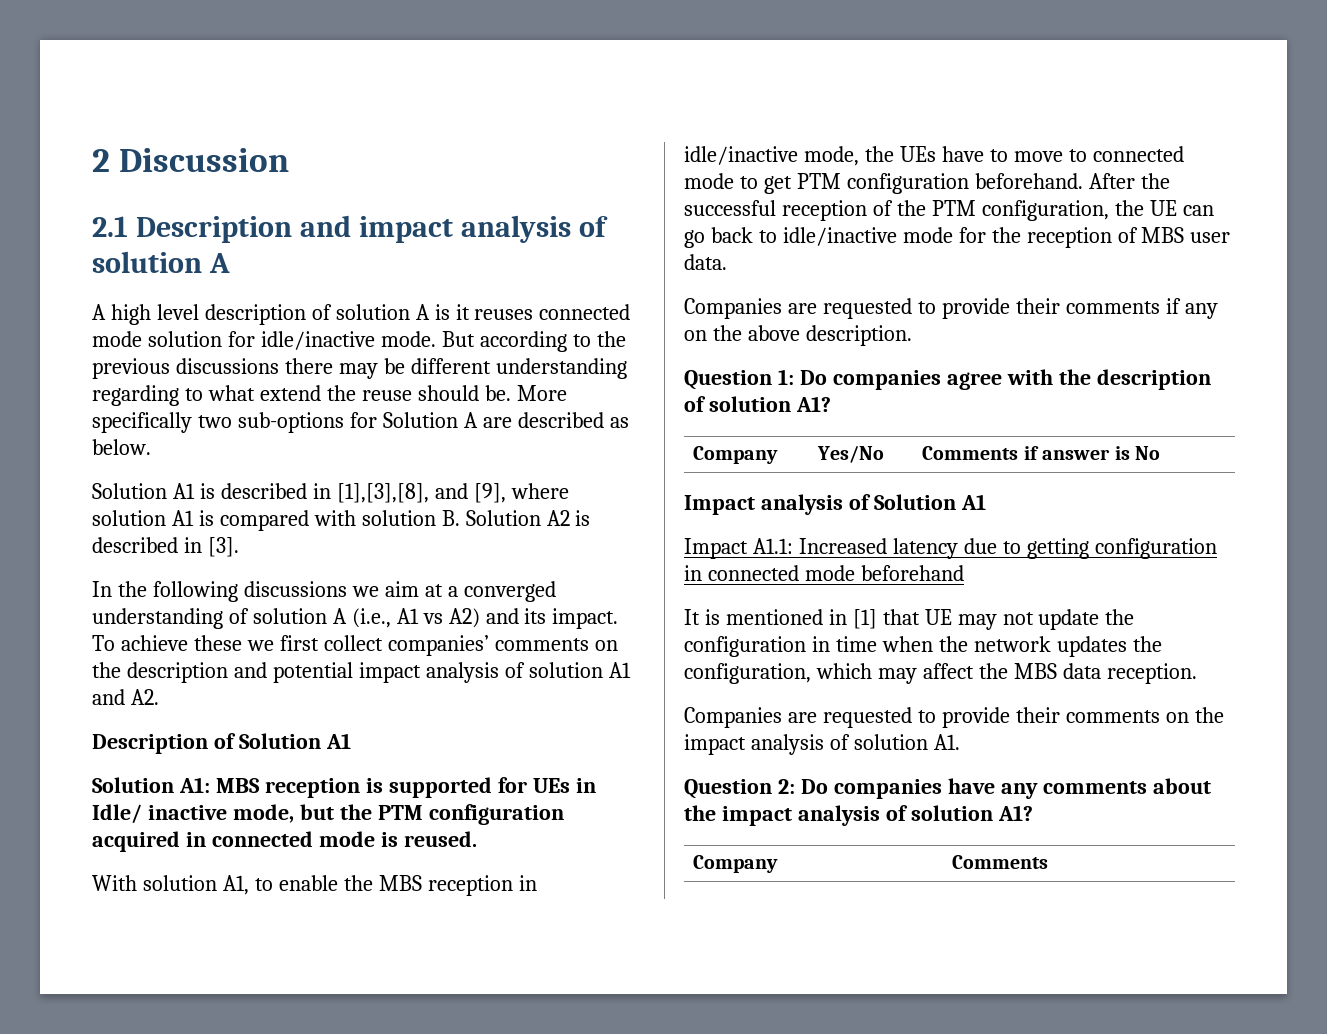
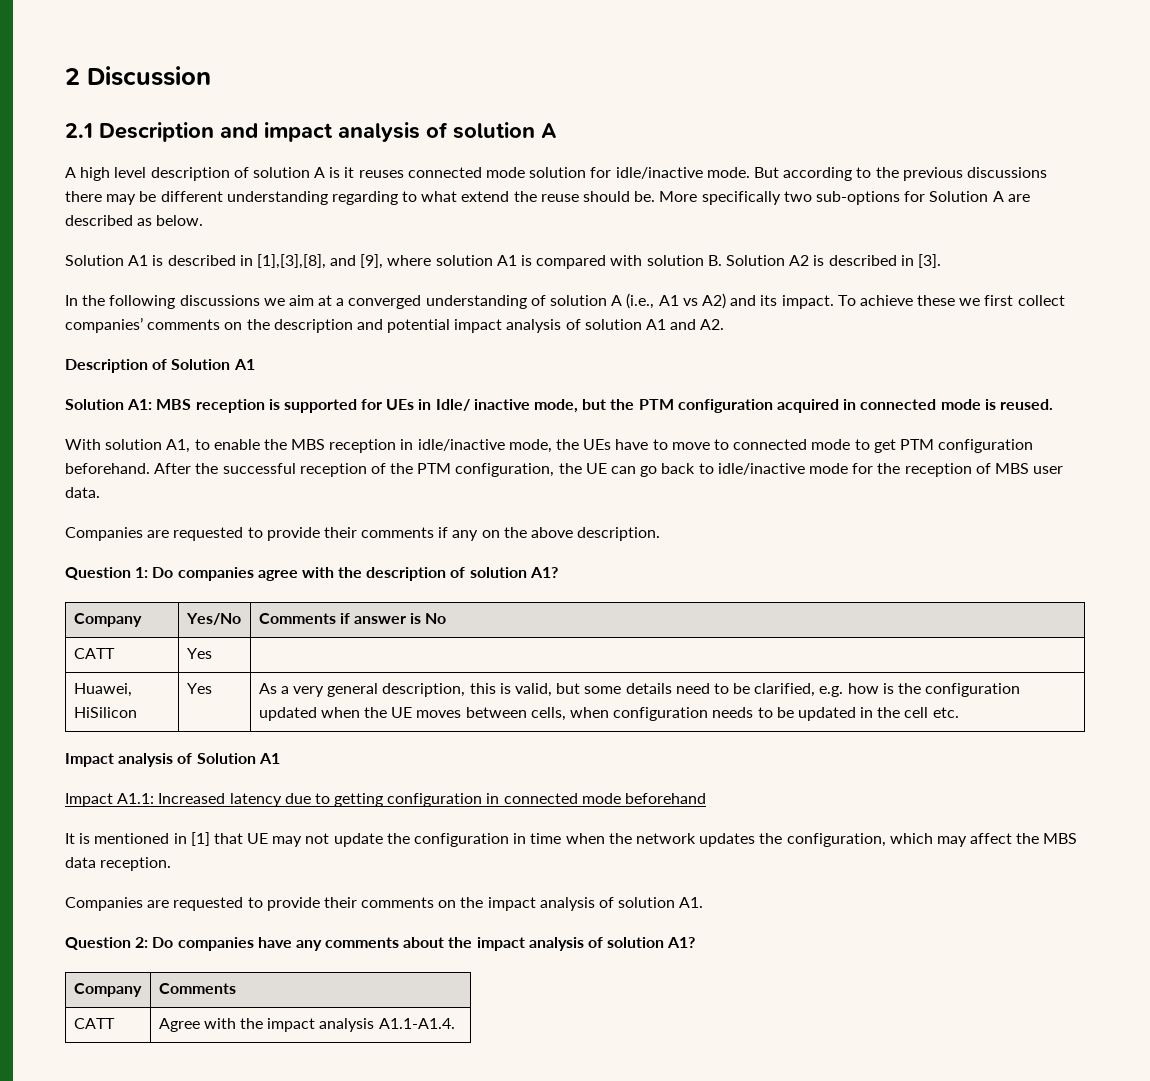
+ CATT | Yes |
+ Huawei, HiSilicon | Yes | As a very general description, this is valid, but some details need to be clarified, e.g. how is the configuration updated when the UE moves between cells, when configuration needs to be updated in the cell etc.
+ CATT | Agree with the impact analysis A1.1-A1.4.

